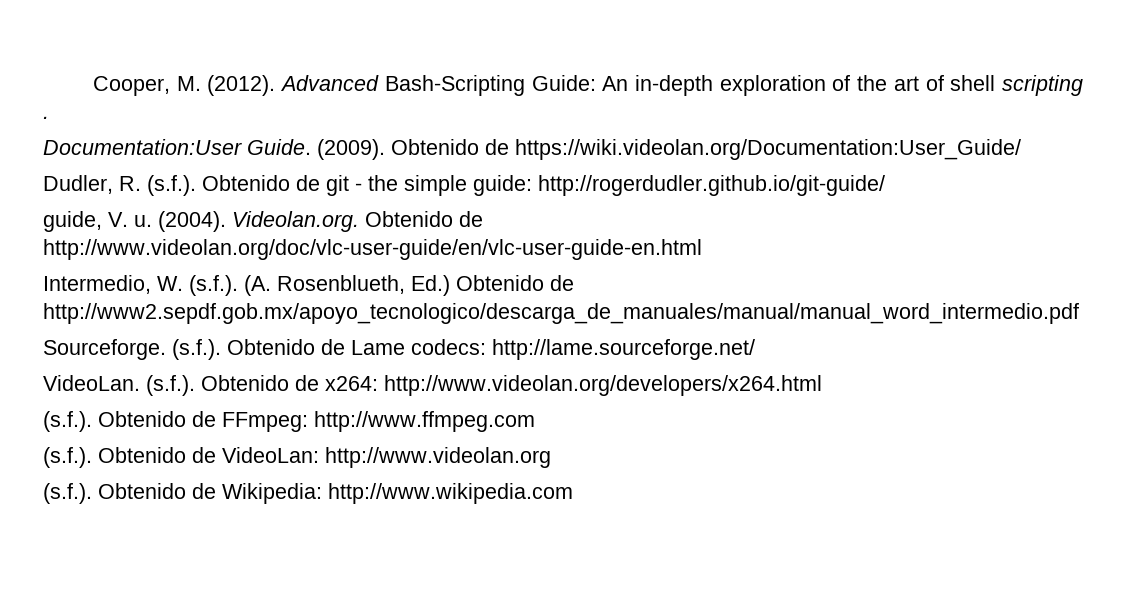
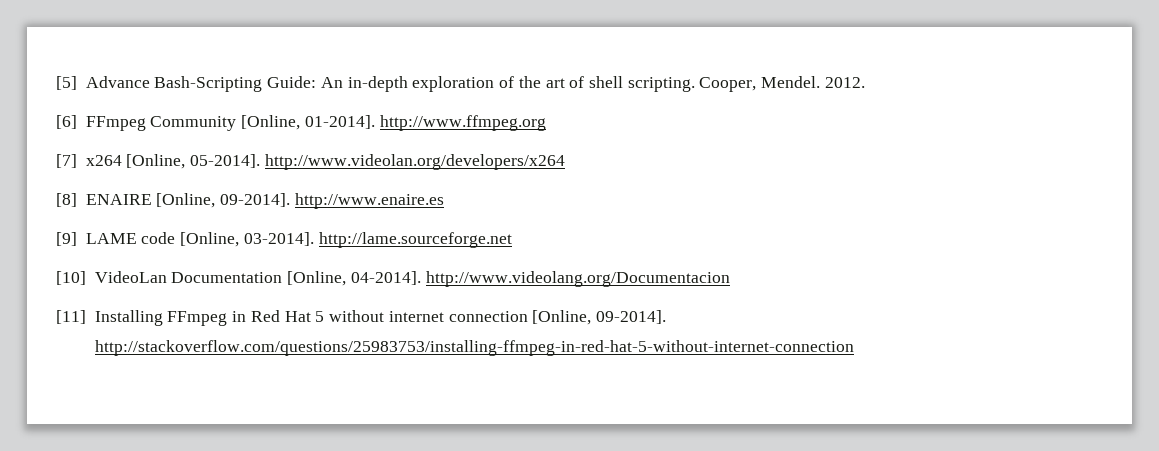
- Cooper, M. (2012). Advanced Bash-Scripting Guide: An in-depth exploration of the art of shell scripting .
- Documentation:User Guide. (2009). Obtenido de https://wiki.videolan.org/Documentation:User_Guide/
- Dudler, R. (s.f.). Obtenido de git - the simple guide: http://rogerdudler.github.io/git-guide/
- guide, V. u. (2004). Videolan.org. Obtenido de http://www.videolan.org/doc/vlc-user-guide/en/vlc-user-guide-en.html
- Intermedio, W. (s.f.). (A. Rosenblueth, Ed.) Obtenido de http://www2.sepdf.gob.mx/apoyo_tecnologico/descarga_de_manuales/manual/manual_word_intermedio.pdf
- Sourceforge. (s.f.). Obtenido de Lame codecs: http://lame.sourceforge.net/
- VideoLan. (s.f.). Obtenido de x264: http://www.videolan.org/developers/x264.html
- (s.f.). Obtenido de FFmpeg: http://www.ffmpeg.com
- (s.f.). Obtenido de VideoLan: http://www.videolan.org
- (s.f.). Obtenido de Wikipedia: http://www.wikipedia.com
+ [5] Advance Bash-Scripting Guide: An in-depth exploration of the art of shell scripting. Cooper, Mendel. 2012.
+ [6] FFmpeg Community [Online, 01-2014]. http://www.ffmpeg.org
+ [7] x264 [Online, 05-2014]. http://www.videolan.org/developers/x264
+ [8] ENAIRE [Online, 09-2014]. http://www.enaire.es
+ [9] LAME code [Online, 03-2014]. http://lame.sourceforge.net
+ [10] VideoLan Documentation [Online, 04-2014]. http://www.videolang.org/Documentacion
+ [11] Installing FFmpeg in Red Hat 5 without internet connection [Online, 09-2014]. http://stackoverflow.com/questions/25983753/installing-ffmpeg-in-red-hat-5-without-internet-connection

